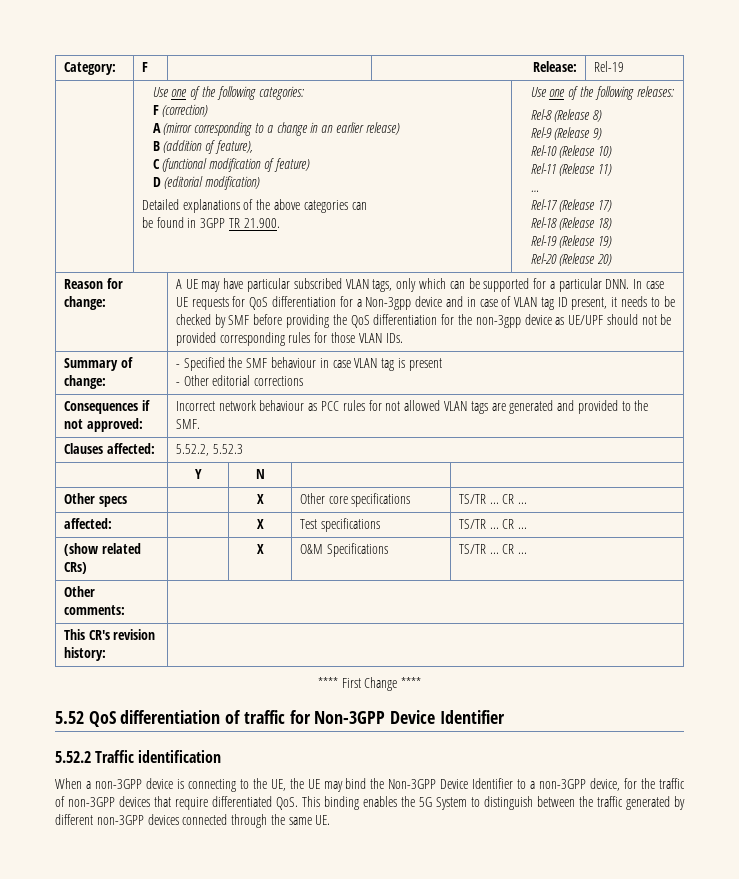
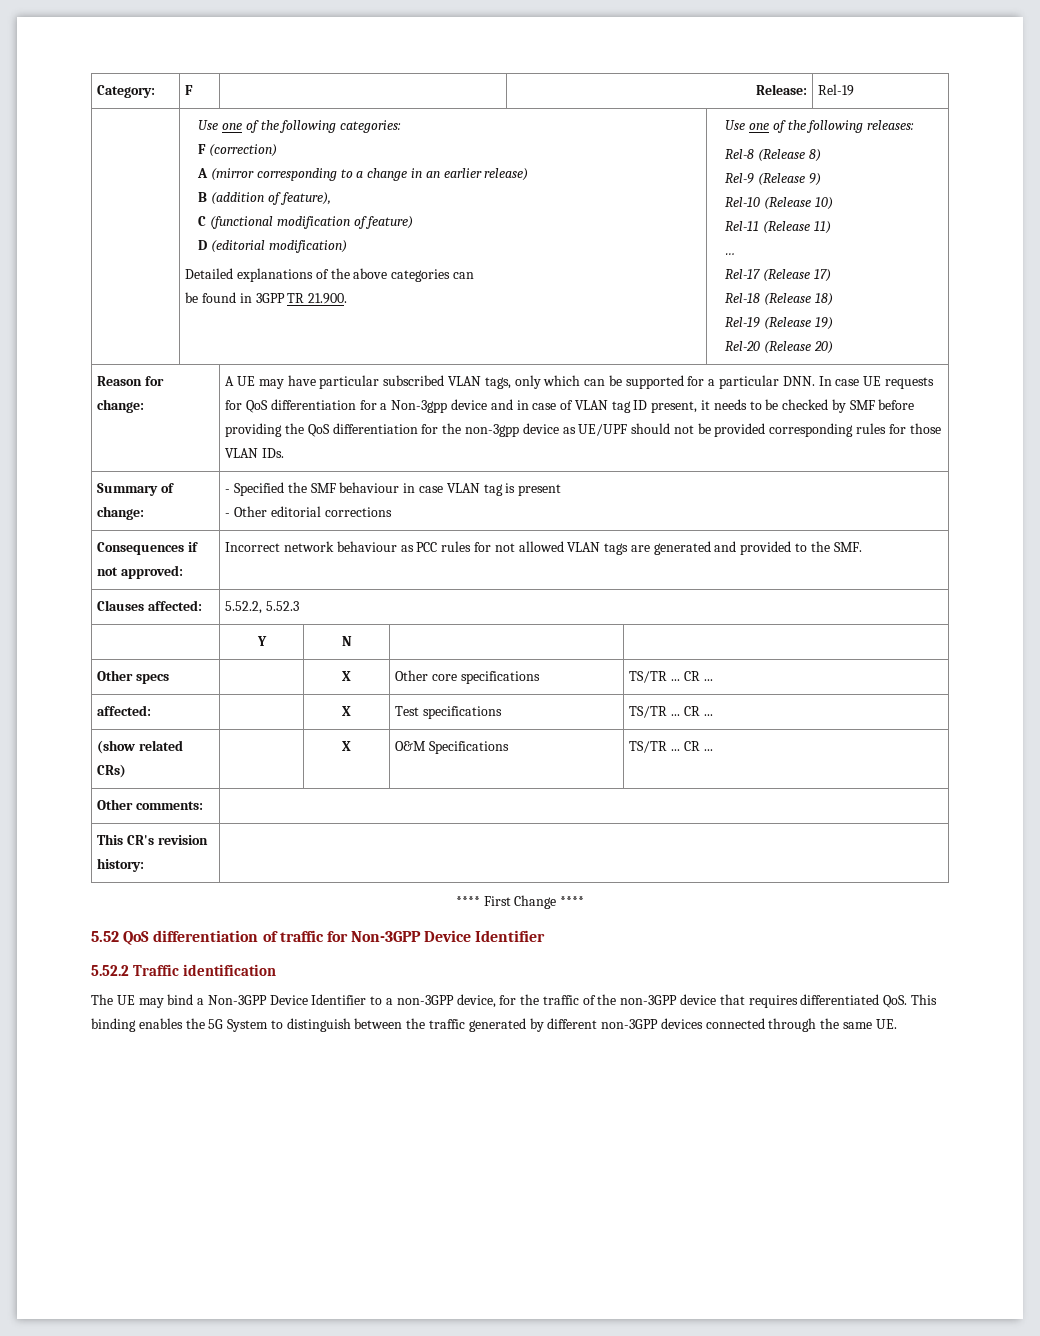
- When a non-3GPP device is connecting to the UE, the UE may bind the Non-3GPP Device Identifier to a non-3GPP device, for the traffic of non-3GPP devices that require differentiated QoS. This binding enables the 5G System to distinguish between the traffic generated by different non-3GPP devices connected through the same UE.
+ The UE may bind a Non-3GPP Device Identifier to a non-3GPP device, for the traffic of the non-3GPP device that requires differentiated QoS. This binding enables the 5G System to distinguish between the traffic generated by different non-3GPP devices connected through the same UE.

